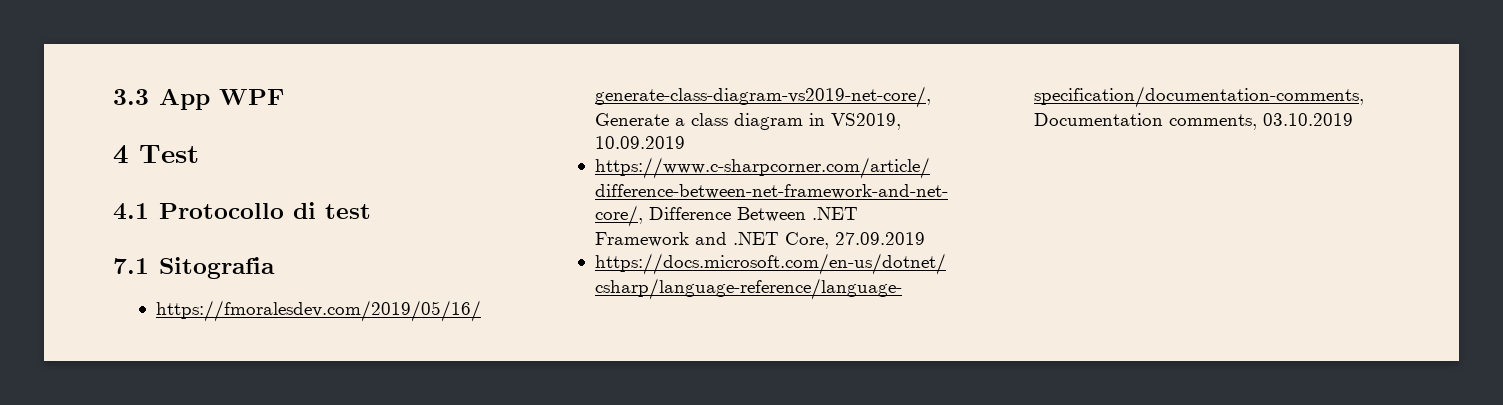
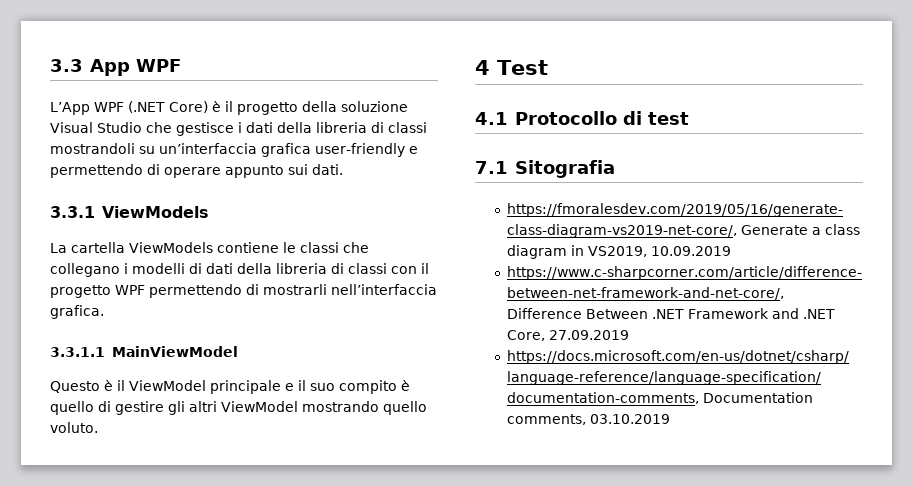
+ L’App WPF (.NET Core) è il progetto della soluzione Visual Studio che gestisce i dati della libreria di classi mostrandoli su un’interfaccia grafica user-friendly e permettendo di operare appunto sui dati.
+ 3.3.1 ViewModels
+ La cartella ViewModels contiene le classi che collegano i modelli di dati della libreria di classi con il progetto WPF permettendo di mostrarli nell’interfaccia grafica.
+ 3.3.1.1 MainViewModel
+ Questo è il ViewModel principale e il suo compito è quello di gestire gli altri ViewModel mostrando quello voluto.

